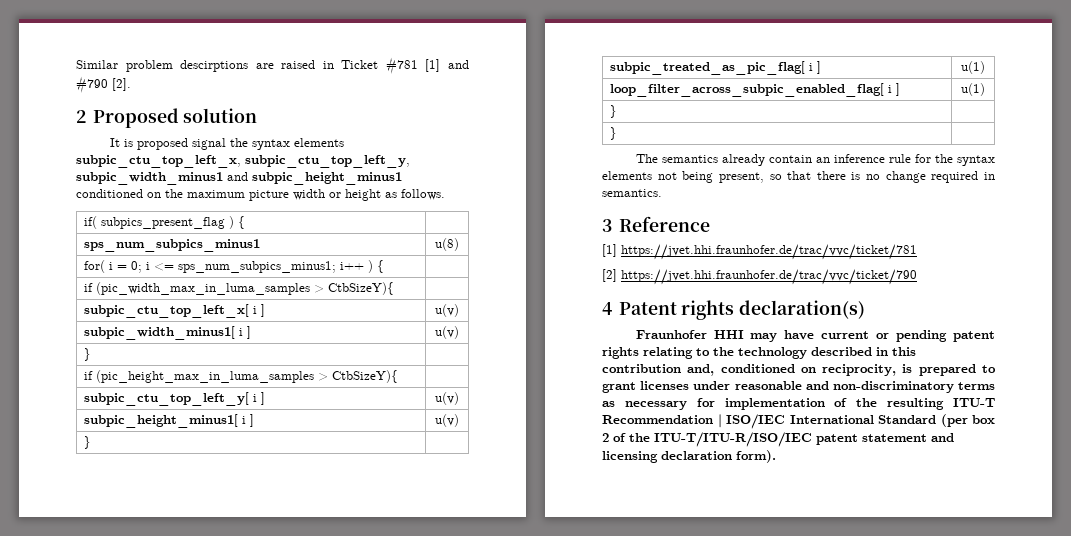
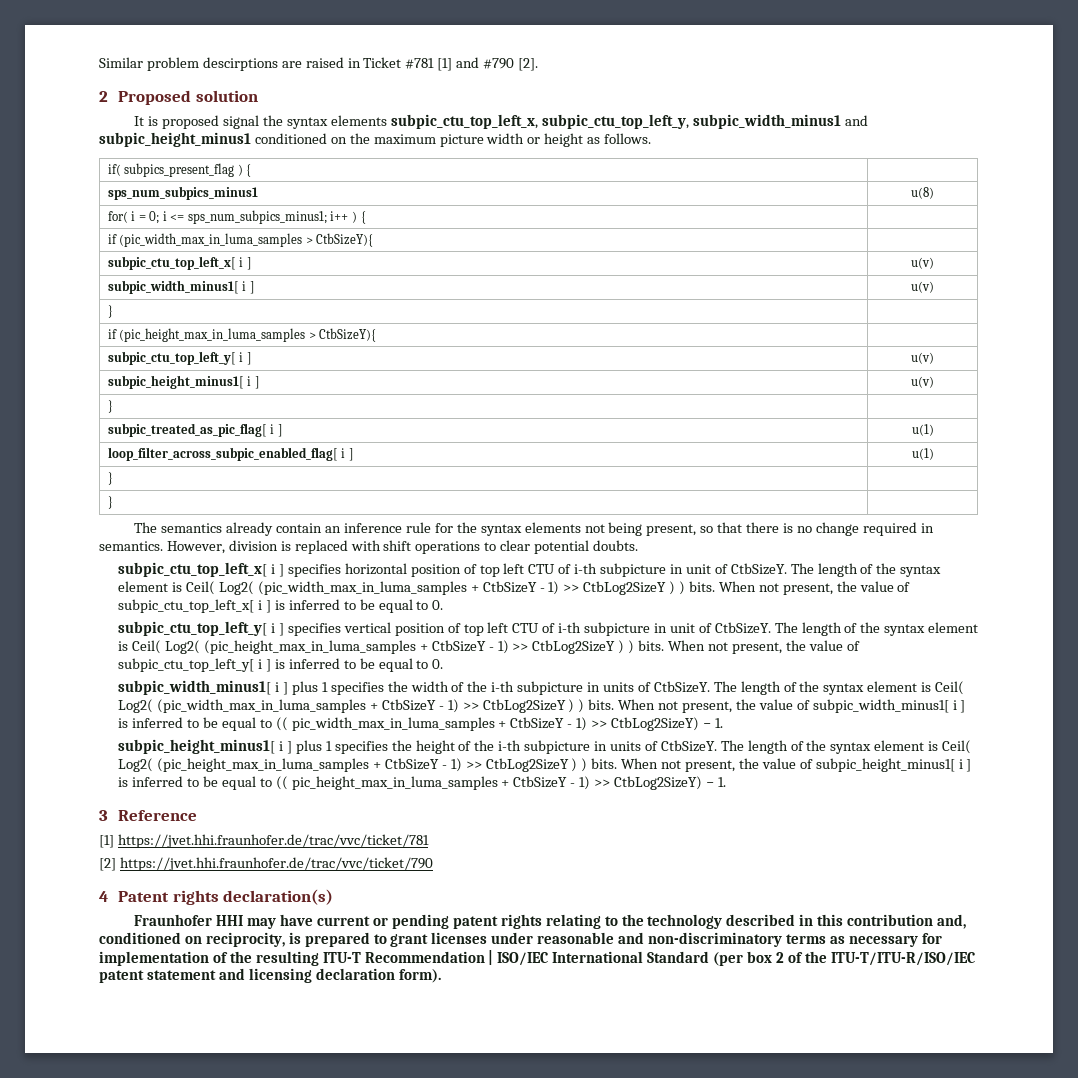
+ However, division is replaced with shift operations to clear potential doubts.
+ subpic_ctu_top_left_x[ i ] specifies horizontal position of top left CTU of i-th subpicture in unit of CtbSizeY. The length of the syntax element is Ceil( Log2( (pic_width_max_in_luma_samples + CtbSizeY - 1) >> CtbLog2SizeY ) ) bits. When not present, the value of subpic_ctu_top_left_x[ i ] is inferred to be equal to 0.
+ subpic_ctu_top_left_y[ i ] specifies vertical position of top left CTU of i-th subpicture in unit of CtbSizeY. The length of the syntax element is Ceil( Log2( (pic_height_max_in_luma_samples + CtbSizeY - 1) >> CtbLog2SizeY ) ) bits. When not present, the value of subpic_ctu_top_left_y[ i ] is inferred to be equal to 0.
+ subpic_width_minus1[ i ] plus 1 specifies the width of the i-th subpicture in units of CtbSizeY. The length of the syntax element is Ceil( Log2( (pic_width_max_in_luma_samples + CtbSizeY - 1) >> CtbLog2SizeY ) ) bits. When not present, the value of subpic_width_minus1[ i ] is inferred to be equal to (( pic_width_max_in_luma_samples + CtbSizeY - 1) >> CtbLog2SizeY) − 1.
+ subpic_height_minus1[ i ] plus 1 specifies the height of the i-th subpicture in units of CtbSizeY. The length of the syntax element is Ceil( Log2( (pic_height_max_in_luma_samples + CtbSizeY - 1) >> CtbLog2SizeY ) ) bits. When not present, the value of subpic_height_minus1[ i ] is inferred to be equal to (( pic_height_max_in_luma_samples + CtbSizeY - 1) >> CtbLog2SizeY) − 1.

